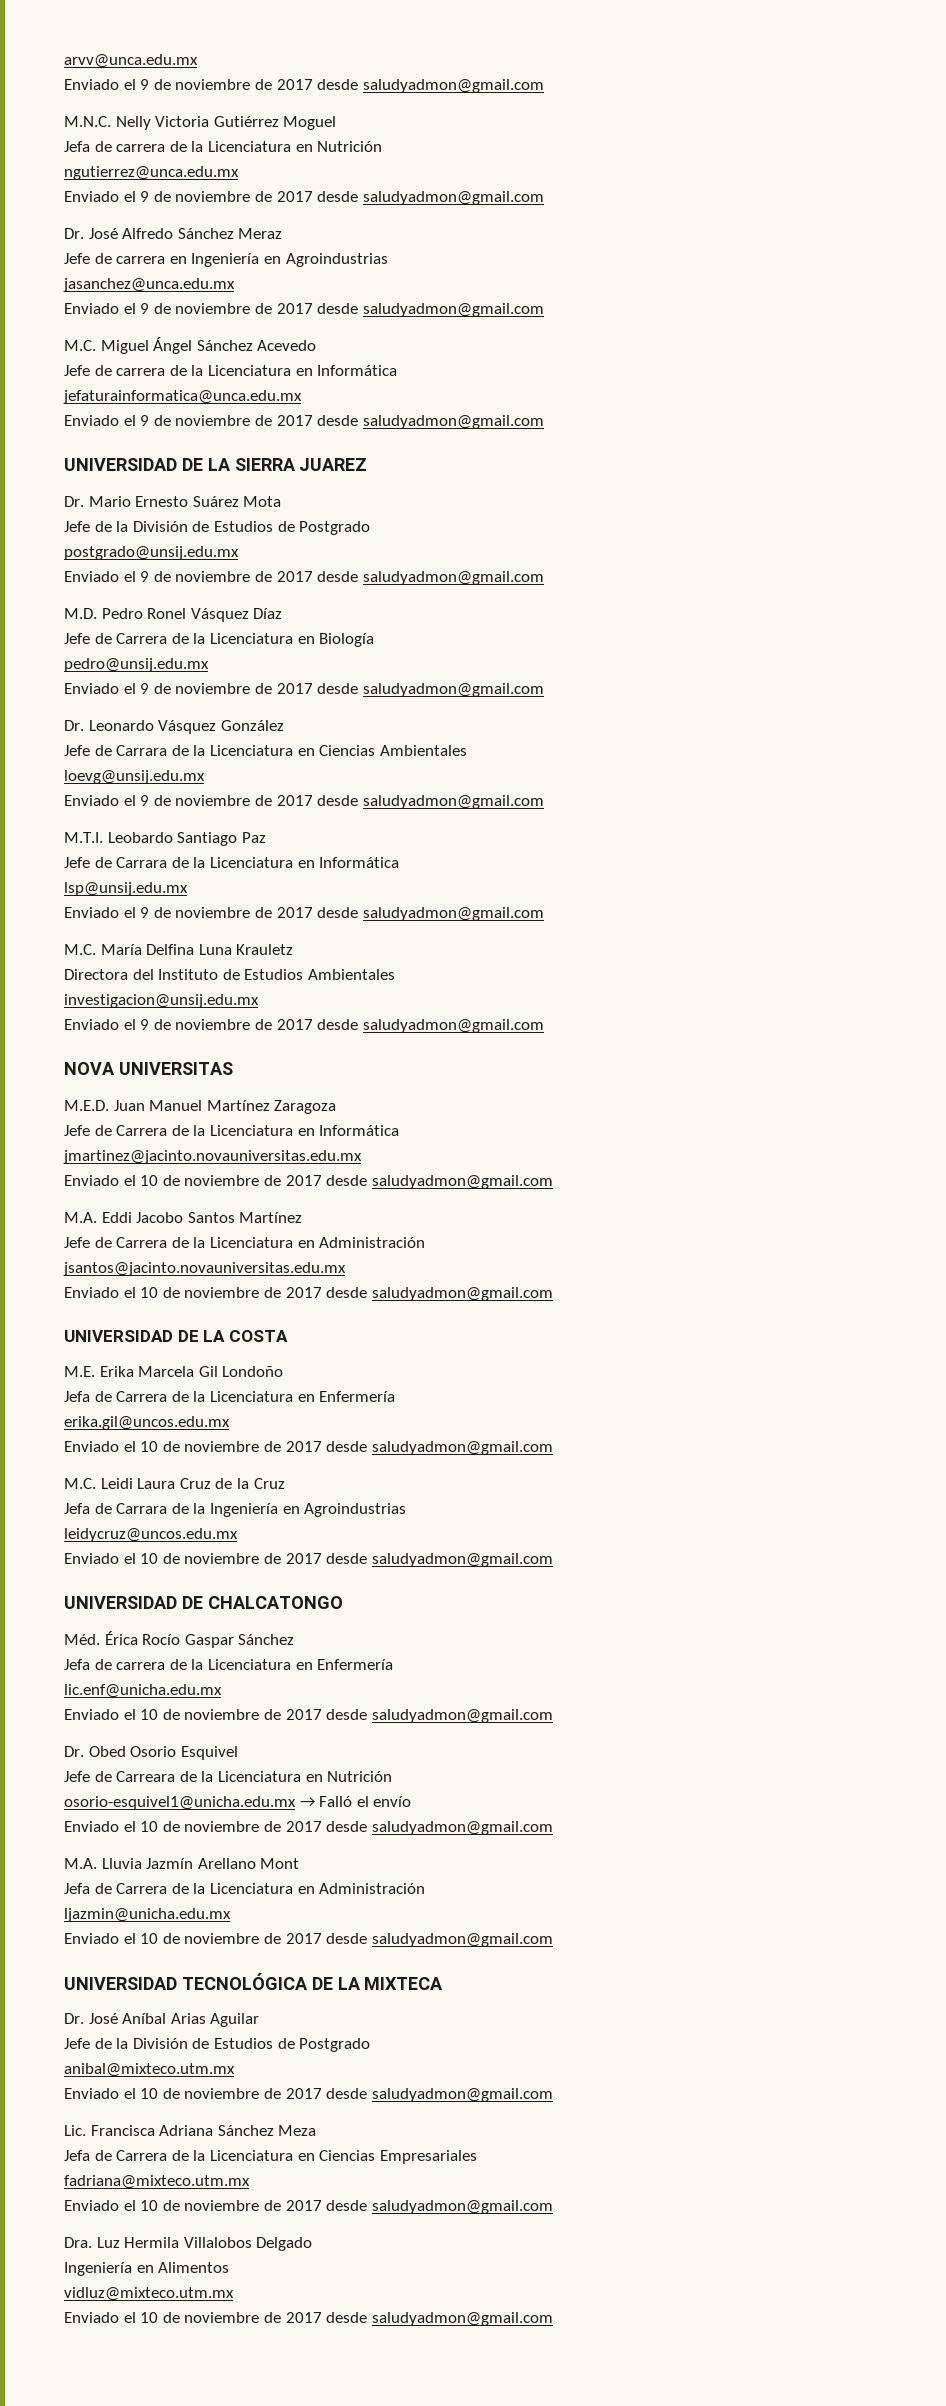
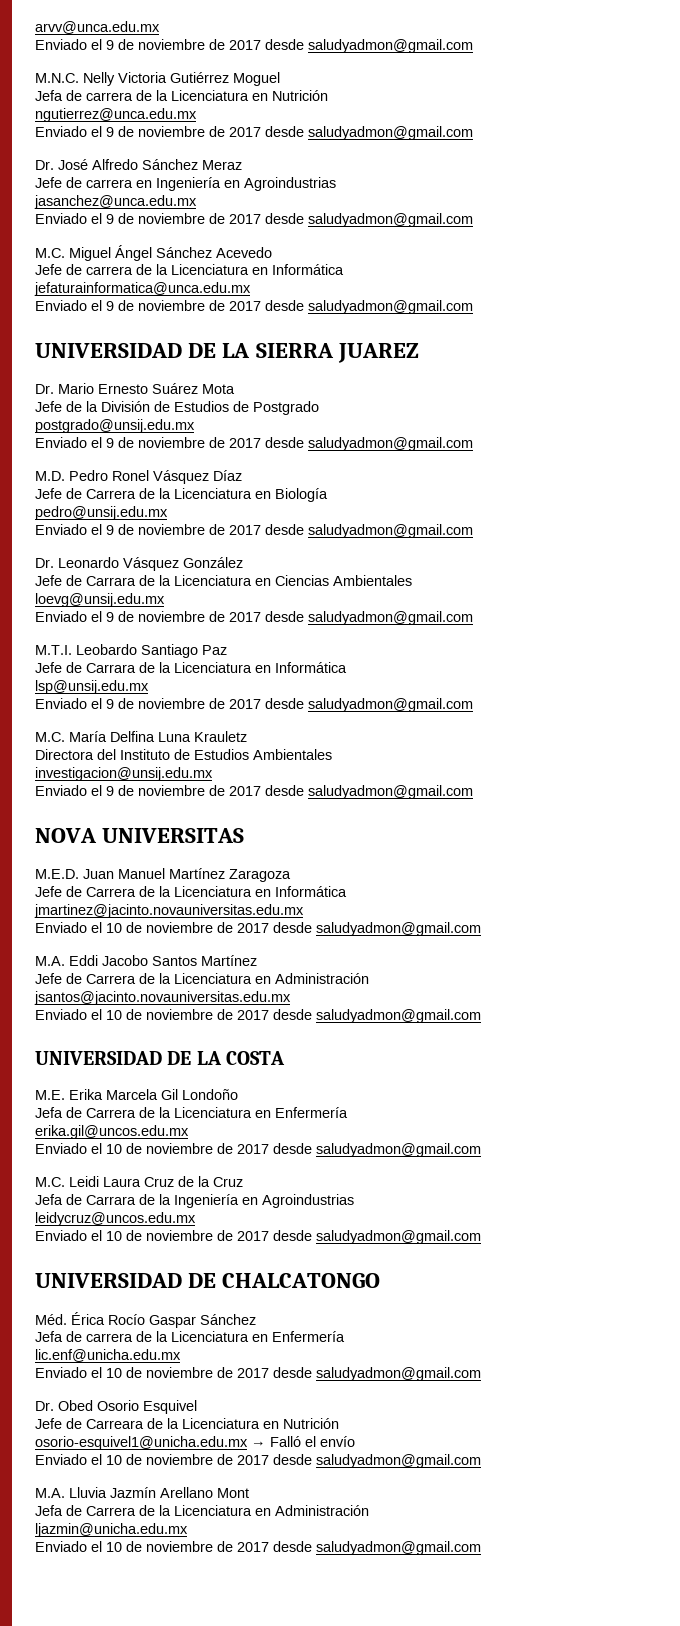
- UNIVERSIDAD TECNOLÓGICA DE LA MIXTECA
- Dr. José Aníbal Arias Aguilar
- Jefe de la División de Estudios de Postgrado
- anibal@mixteco.utm.mx
- Enviado el 10 de noviembre de 2017 desde saludyadmon@gmail.com
- Lic. Francisca Adriana Sánchez Meza
- Jefa de Carrera de la Licenciatura en Ciencias Empresariales
- fadriana@mixteco.utm.mx
- Enviado el 10 de noviembre de 2017 desde saludyadmon@gmail.com
- Dra. Luz Hermila Villalobos Delgado
- Ingeniería en Alimentos
- vidluz@mixteco.utm.mx
- Enviado el 10 de noviembre de 2017 desde saludyadmon@gmail.com

